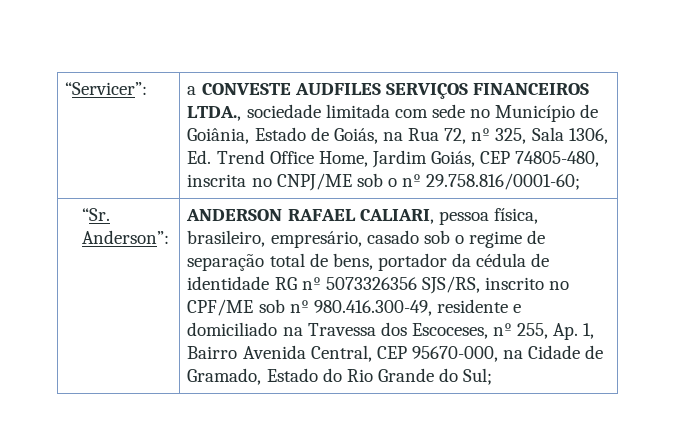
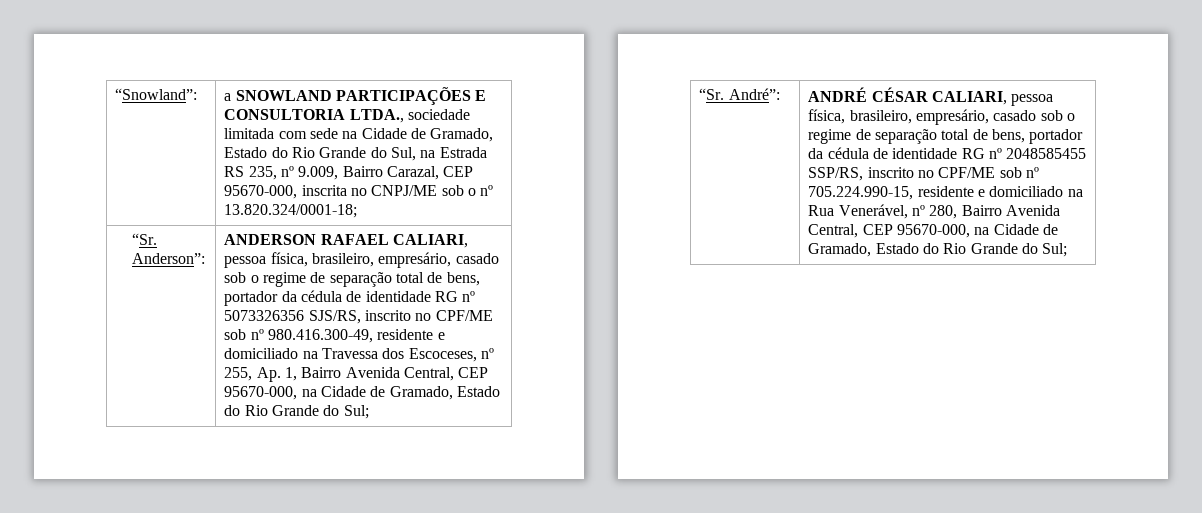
- “Servicer”: | a CONVESTE AUDFILES SERVIÇOS FINANCEIROS LTDA., sociedade limitada com sede no Município de Goiânia, Estado de Goiás, na Rua 72, nº 325, Sala 1306, Ed. Trend Office Home, Jardim Goiás, CEP 74805-480, inscrita no CNPJ/ME sob o nº 29.758.816/0001-60;
+ “Snowland”: | a SNOWLAND PARTICIPAÇÕES E CONSULTORIA LTDA., sociedade limitada com sede na Cidade de Gramado, Estado do Rio Grande do Sul, na Estrada RS 235, nº 9.009, Bairro Carazal, CEP 95670-000, inscrita no CNPJ/ME sob o nº 13.820.324/0001-18;
+ “Sr. André”: | ANDRÉ CÉSAR CALIARI, pessoa física, brasileiro, empresário, casado sob o regime de separação total de bens, portador da cédula de identidade RG nº 2048585455 SSP/RS, inscrito no CPF/ME sob nº 705.224.990-15, residente e domiciliado na Rua Venerável, nº 280, Bairro Avenida Central, CEP 95670-000, na Cidade de Gramado, Estado do Rio Grande do Sul;

